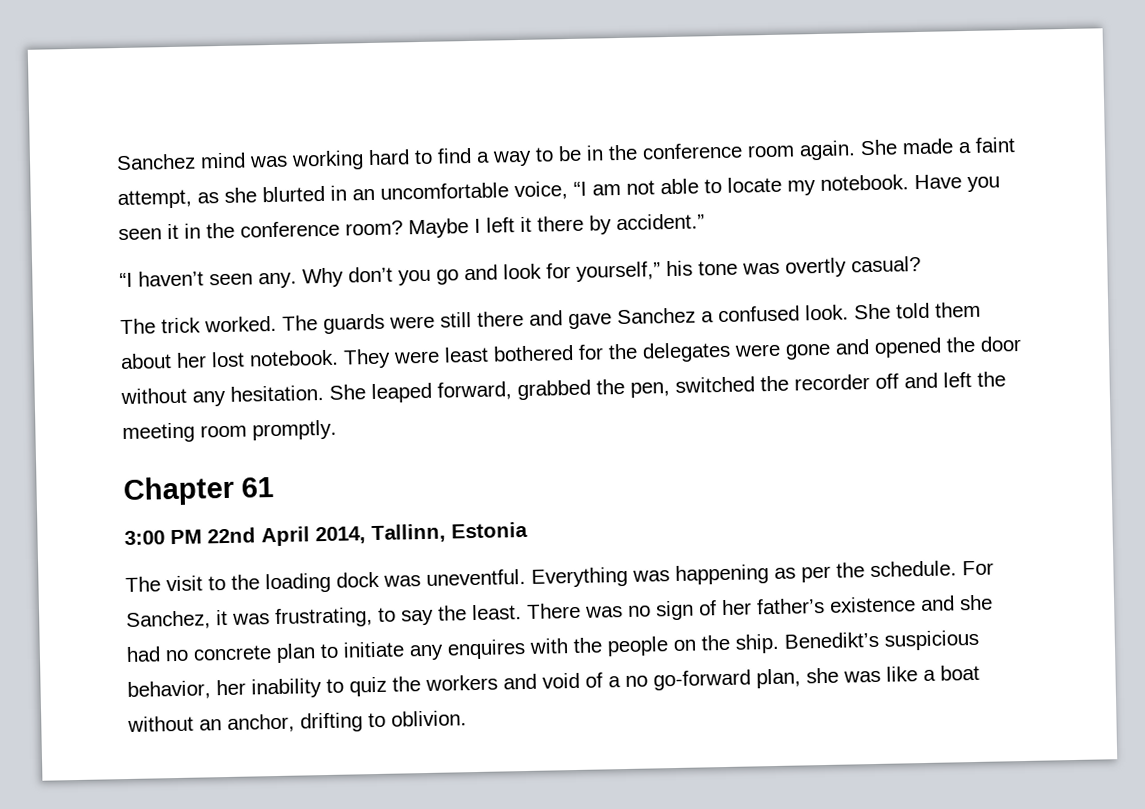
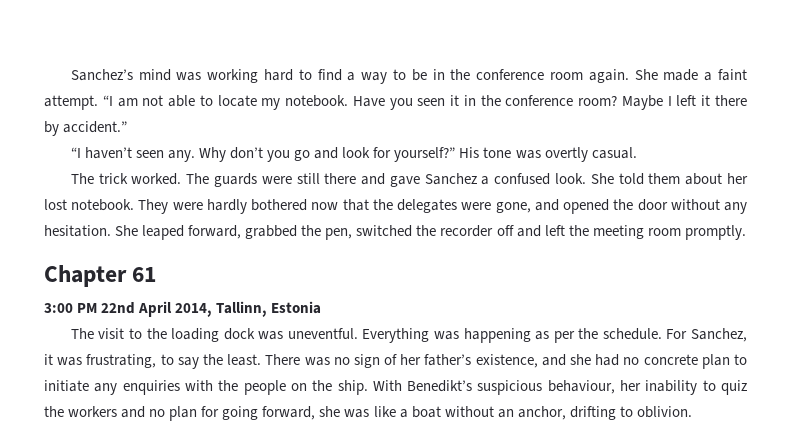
- Sanchez mind was working hard to find a way to be in the conference room again.
+ Sanchez’s mind was working hard to find a way to be in the conference room again.
- She made a faint attempt, as she blurted in an uncomfortable voice, “I am not able to locate my notebook.
+ She made a faint attempt. “I am not able to locate my notebook.
- Why don’t you go and look for yourself,” his tone was overtly casual?
+ Why don’t you go and look for yourself?” His tone was overtly casual.
- They were least bothered for the delegates were gone and opened the door without any hesitation.
+ They were hardly bothered now that the delegates were gone, and opened the door without any hesitation.
- There was no sign of her father’s existence and she had no concrete plan to initiate any enquires with the people on the ship.
+ There was no sign of her father’s existence, and she had no concrete plan to initiate any enquiries with the people on the ship.
- Benedikt’s suspicious behavior, her inability to quiz the workers and void of a no go-forward plan, she was like a boat without an anchor, drifting to oblivion.
+ With Benedikt’s suspicious behaviour, her inability to quiz the workers and no plan for going forward, she was like a boat without an anchor, drifting to oblivion.

